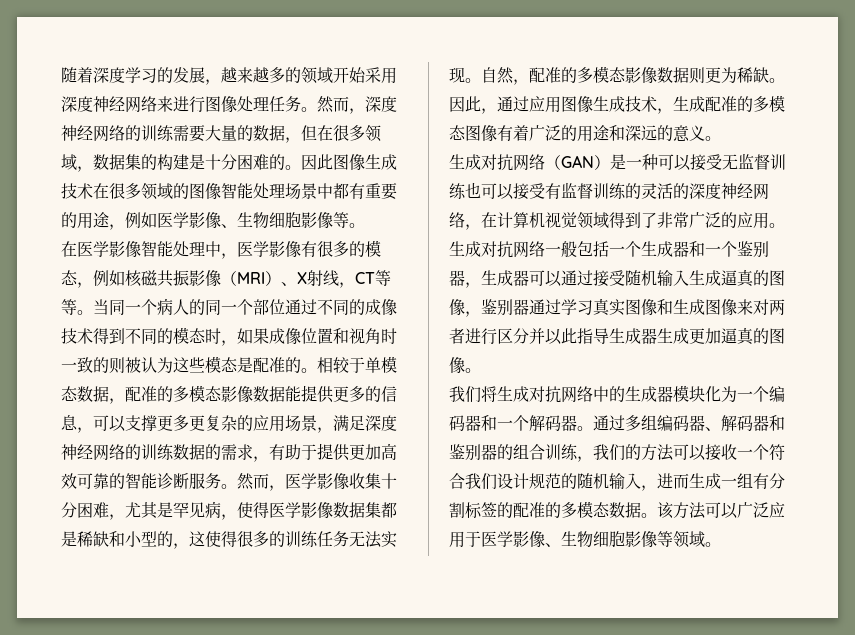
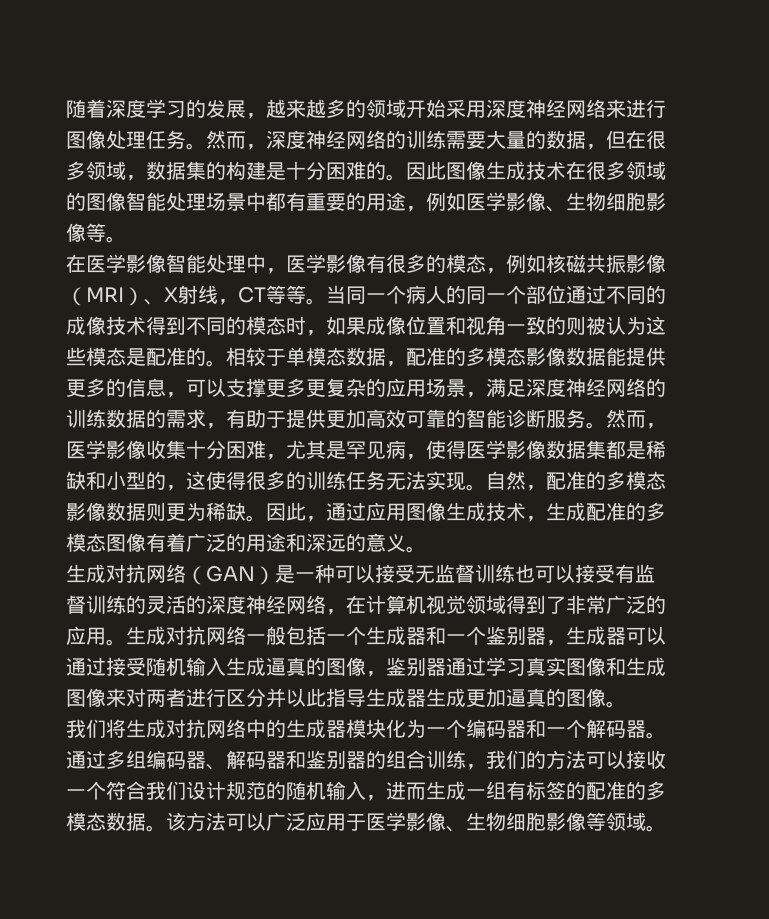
- 当同一个病人的同一个部位通过不同的成像技术得到不同的模态时，如果成像位置和视角时一致的则被认为这些模态是配准的。
+ 当同一个病人的同一个部位通过不同的成像技术得到不同的模态时，如果成像位置和视角一致的则被认为这些模态是配准的。
- 通过多组编码器、解码器和鉴别器的组合训练，我们的方法可以接收一个符合我们设计规范的随机输入，进而生成一组有分割标签的配准的多模态数据。
+ 通过多组编码器、解码器和鉴别器的组合训练，我们的方法可以接收一个符合我们设计规范的随机输入，进而生成一组有标签的配准的多模态数据。

